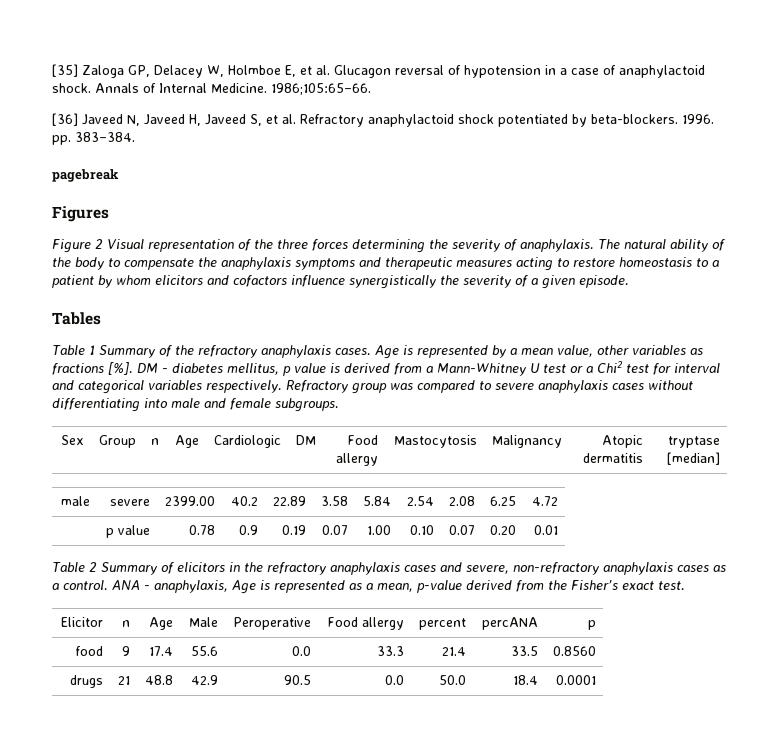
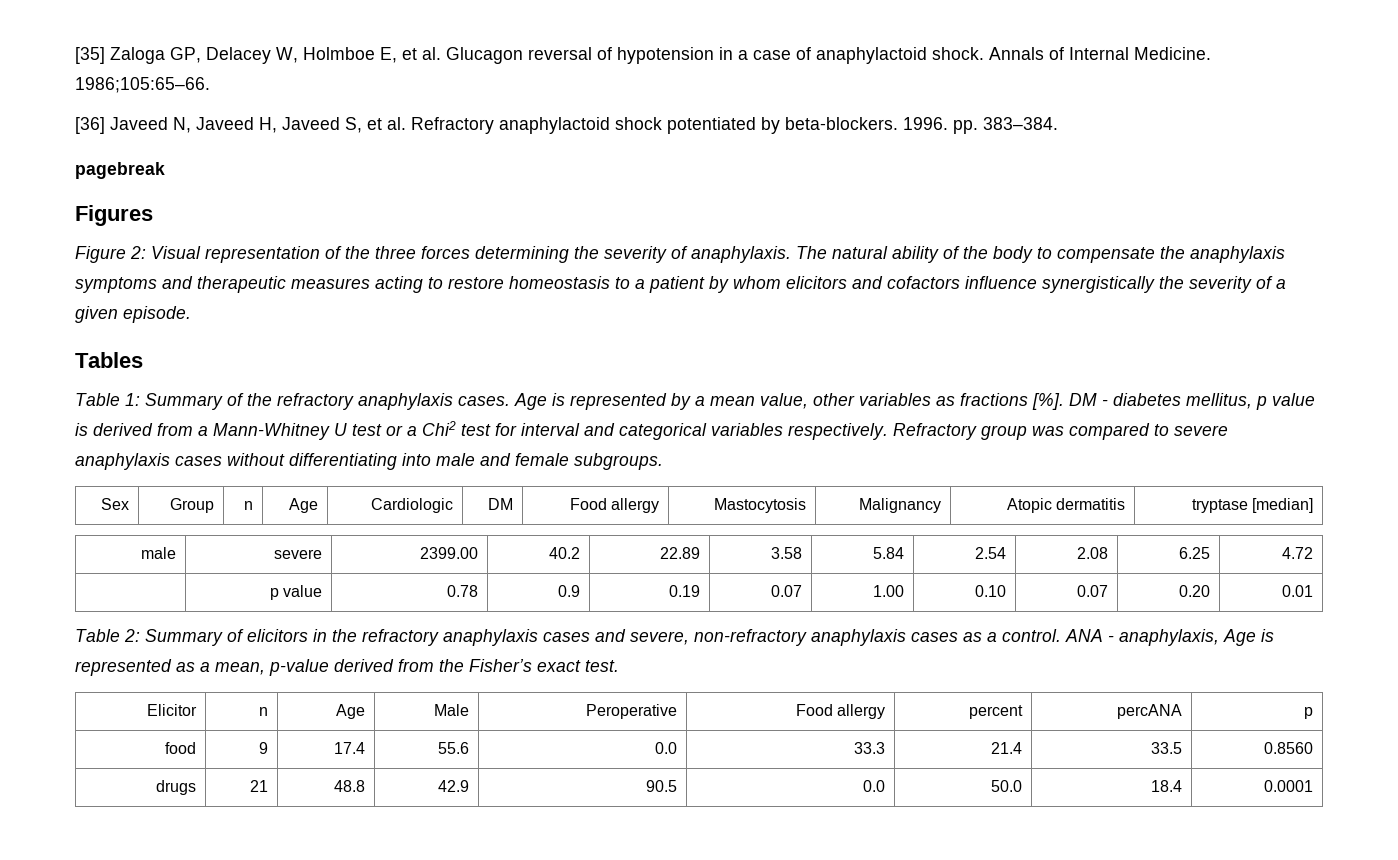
- Figure 2 Visual representation of the three forces determining the severity of anaphylaxis.
+ Figure 2: Visual representation of the three forces determining the severity of anaphylaxis.
- Table 1 Summary of the refractory anaphylaxis cases.
+ Table 1: Summary of the refractory anaphylaxis cases.
- Table 2 Summary of elicitors in the refractory anaphylaxis cases and severe, non-refractory anaphylaxis cases as a control.
+ Table 2: Summary of elicitors in the refractory anaphylaxis cases and severe, non-refractory anaphylaxis cases as a control.

